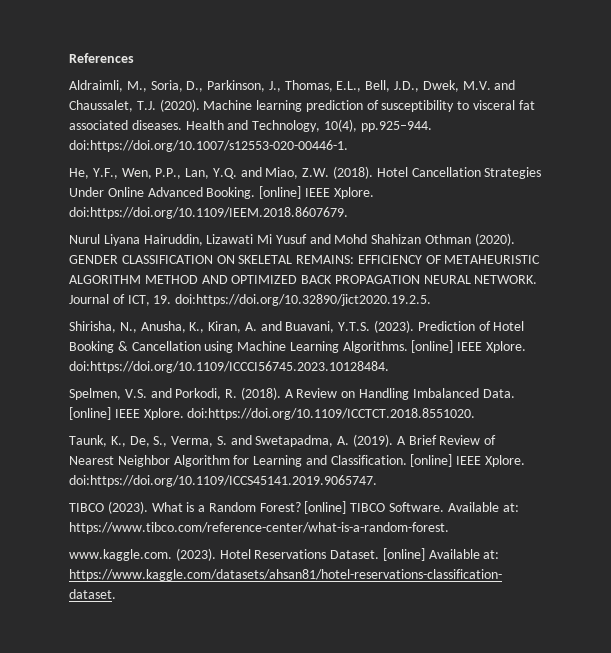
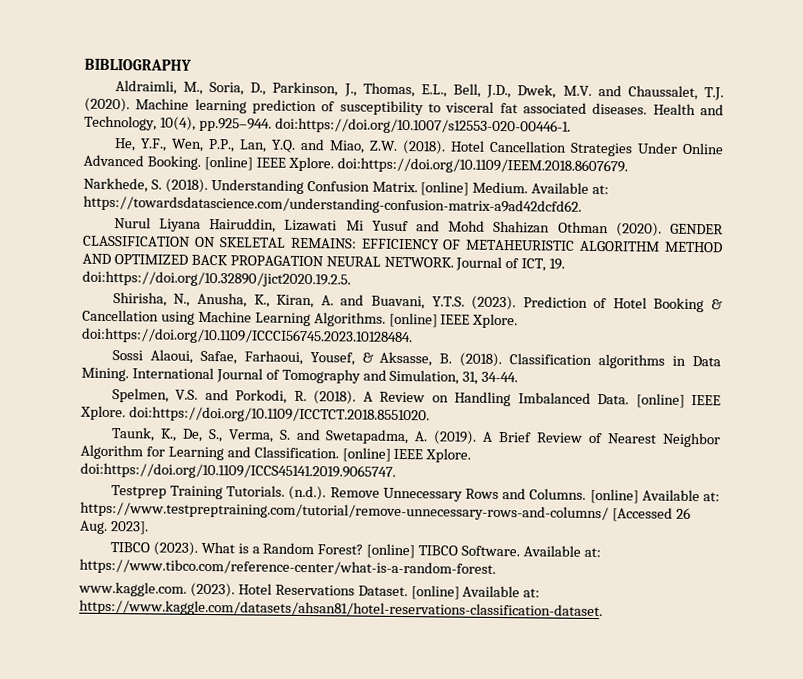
- References
+ BIBLIOGRAPHY
+ Narkhede, S. (2018). Understanding Confusion Matrix. [online] Medium. Available at: https://towardsdatascience.com/understanding-confusion-matrix-a9ad42dcfd62.
+ Sossi Alaoui, Safae, Farhaoui, Yousef, & Aksasse, B. (2018). Classification algorithms in Data Mining. International Journal of Tomography and Simulation, 31, 34-44.
+ Testprep Training Tutorials. (n.d.). Remove Unnecessary Rows and Columns. [online] Available at: https://www.testpreptraining.com/tutorial/remove-unnecessary-rows-and-columns/ [Accessed 26 Aug. 2023].

